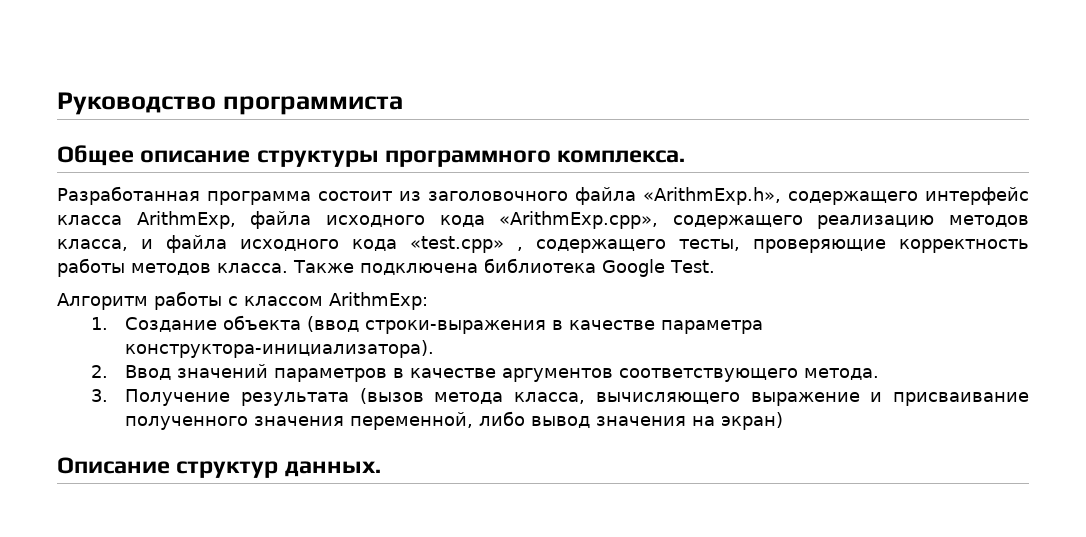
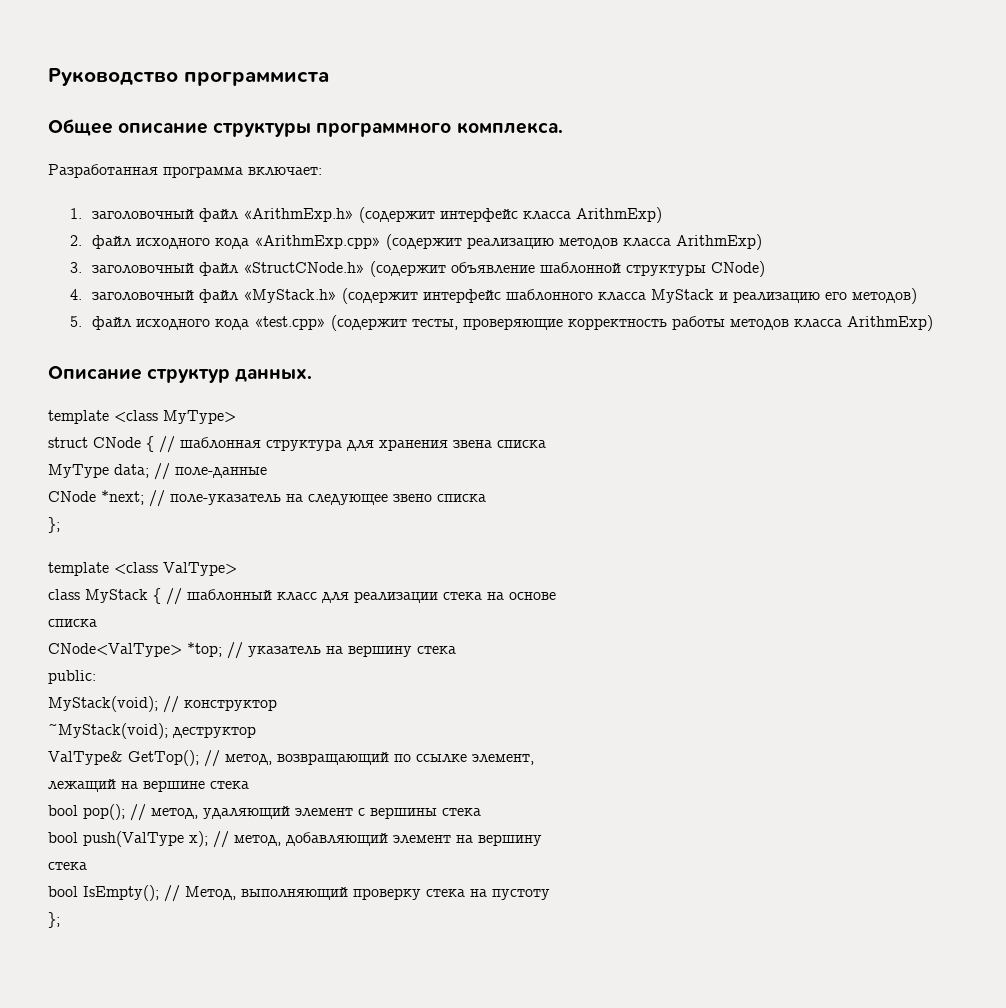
- Разработанная программа состоит из заголовочного файла «ArithmExp.h», содержащего интерфейс класса ArithmExp, файла исходного кода «ArithmExp.cpp», содержащего реализацию методов класса, и файла исходного кода «test.cpp» , содержащего тесты, проверяющие корректность работы методов класса. Также подключена библиотека Google Test.
- Алгоритм работы с классом ArithmExp:
- 1. Создание объекта (ввод строки-выражения в качестве параметра конструктора-инициализатора).
- 2. Ввод значений параметров в качестве аргументов соответствующего метода.
- 3. Получение результата (вызов метода класса, вычисляющего выражение и присваивание полученного значения переменной, либо вывод значения на экран)
+ Разработанная программа включает:
+ 1. заголовочный файл «ArithmExp.h» (содержит интерфейс класса ArithmExp)
+ 2. файл исходного кода «ArithmExp.cpp» (содержит реализацию методов класса ArithmExp)
+ 3. заголовочный файл «StructCNode.h» (содержит объявление шаблонной структуры CNode)
+ 4. заголовочный файл «MyStack.h» (содержит интерфейс шаблонного класса MyStack и реализацию его методов)
+ 5. файл исходного кода «test.cpp» (содержит тесты, проверяющие корректность работы методов класса ArithmExp)
  Описание структур данных.
+ template <class MyType>
+ struct CNode { // шаблонная структура для хранения звена списка
+ MyType data; // поле-данные
+ CNode *next; // поле-указатель на следующее звено списка
+ };
+ template <class ValType>
+ class MyStack { // шаблонный класс для реализации стека на основе
+ списка
+ CNode<ValType> *top; // указатель на вершину стека
+ public:
+ MyStack(void); // конструктор
+ ~MyStack(void); деструктор
+ ValType& GetTop(); // метод, возвращающий по ссылке элемент,
+ лежащий на вершине стека
+ bool pop(); // метод, удаляющий элемент с вершины стека
+ bool push(ValType x); // метод, добавляющий элемент на вершину
+ стека
+ bool IsEmpty(); // Метод, выполняющий проверку стека на пустоту
+ };

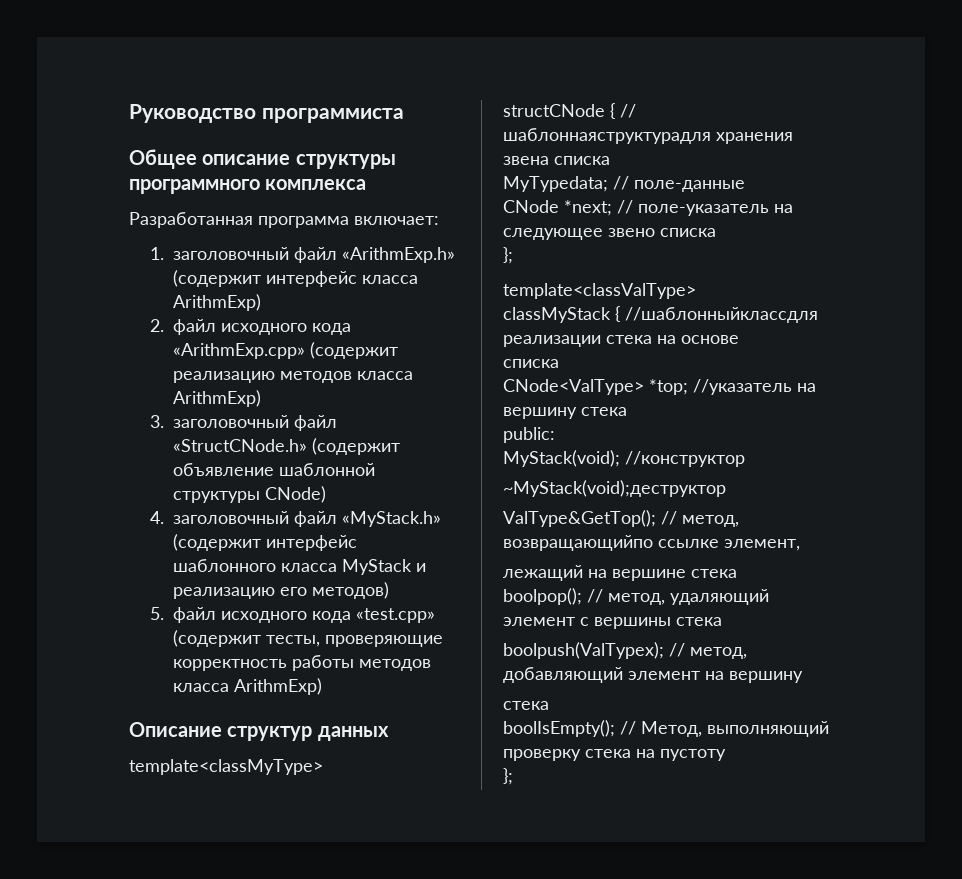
- Общее описание структуры программного комплекса.
+ Общее описание структуры программного комплекса
- Описание структур данных.
- template <class MyType>
- struct CNode { // шаблонная структура для хранения звена списка
+ Описание структур данных
+ template<classMyType>
+ structCNode { // шаблоннаяструктурадля хранения звена списка
- MyType data; // поле-данные
+ MyTypedata; // поле-данные
- template <class ValType>
- class MyStack { // шаблонный класс для реализации стека на основе
+ template<classValType>
+ classMyStack { //шаблонныйклассдля реализации стека на основе
- CNode<ValType> *top; // указатель на вершину стека
+ CNode<ValType> *top; //указатель на вершину стека
- MyStack(void); // конструктор
- ~MyStack(void); деструктор
- ValType& GetTop(); // метод, возвращающий по ссылке элемент,
+ MyStack(void); //конструктор
+ ~MyStack(void);деструктор
+ ValType&GetTop(); // метод, возвращающийпо ссылке элемент,
- bool pop(); // метод, удаляющий элемент с вершины стека
+ boolpop(); // метод, удаляющий элемент с вершины стека
- bool push(ValType x); // метод, добавляющий элемент на вершину
+ boolpush(ValTypex); // метод, добавляющий элемент на вершину
- bool IsEmpty(); // Метод, выполняющий проверку стека на пустоту
+ boolIsEmpty(); // Метод, выполняющий проверку стека на пустоту

